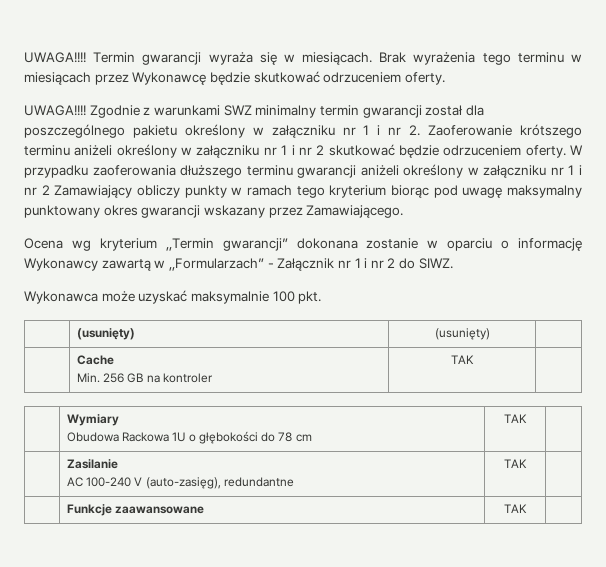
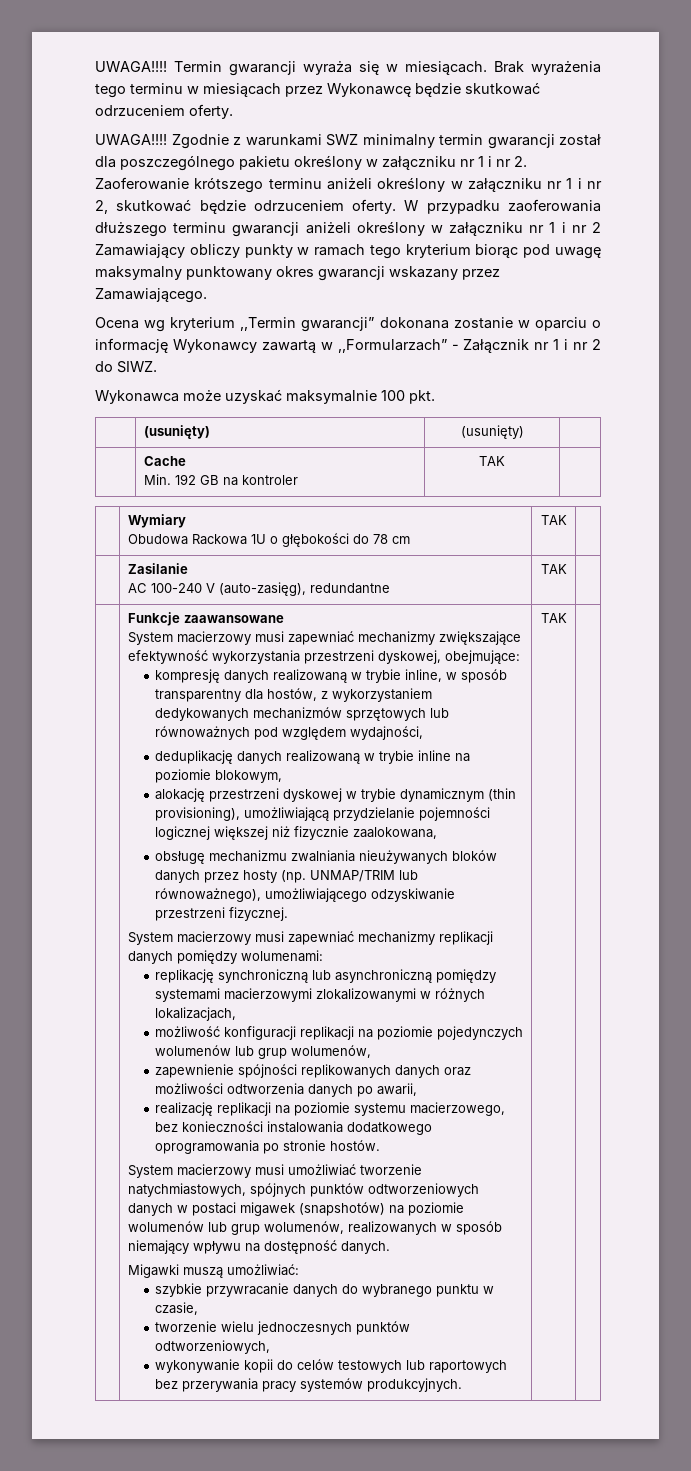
- Zgodnie z warunkami SWZ minimalny termin gwarancji został dla poszczególnego pakietu określony w załączniku nr 1 i nr 2. Zaoferowanie krótszego terminu aniżeli określony w załączniku nr 1 i nr 2 skutkować będzie odrzuceniem oferty.
+ Zgodnie z warunkami SWZ minimalny termin gwarancji został dla poszczególnego pakietu określony w załączniku nr 1 i nr 2. Zaoferowanie krótszego terminu aniżeli określony w załączniku nr 1 i nr 2, skutkować będzie odrzuceniem oferty.
  | Cache
- Min. 256 GB na kontroler | TAK |
+ Min. 192 GB na kontroler | TAK |
+ System macierzowy musi zapewniać mechanizmy zwiększające efektywność wykorzystania przestrzeni dyskowej, obejmujące:
+ kompresję danych realizowaną w trybie inline, w sposób transparentny dla hostów, z wykorzystaniem dedykowanych mechanizmów sprzętowych lub równoważnych pod względem wydajności,
+ deduplikację danych realizowaną w trybie inline na poziomie blokowym,
+ alokację przestrzeni dyskowej w trybie dynamicznym (thin provisioning), umożliwiającą przydzielanie pojemności logicznej większej niż fizycznie zaalokowana,
+ obsługę mechanizmu zwalniania nieużywanych bloków danych przez hosty (np. UNMAP/TRIM lub równoważnego), umożliwiającego odzyskiwanie przestrzeni fizycznej.
+ System macierzowy musi zapewniać mechanizmy replikacji danych pomiędzy wolumenami:
+ replikację synchroniczną lub asynchroniczną pomiędzy systemami macierzowymi zlokalizowanymi w różnych lokalizacjach,
+ możliwość konfiguracji replikacji na poziomie pojedynczych wolumenów lub grup wolumenów,
+ zapewnienie spójności replikowanych danych oraz możliwości odtworzenia danych po awarii,
+ realizację replikacji na poziomie systemu macierzowego, bez konieczności instalowania dodatkowego oprogramowania po stronie hostów.
+ System macierzowy musi umożliwiać tworzenie natychmiastowych, spójnych punktów odtworzeniowych danych w postaci migawek (snapshotów) na poziomie wolumenów lub grup wolumenów, realizowanych w sposób niemający wpływu na dostępność danych.
+ Migawki muszą umożliwiać:
+ szybkie przywracanie danych do wybranego punktu w czasie,
+ tworzenie wielu jednoczesnych punktów odtworzeniowych,
+ wykonywanie kopii do celów testowych lub raportowych bez przerywania pracy systemów produkcyjnych.

